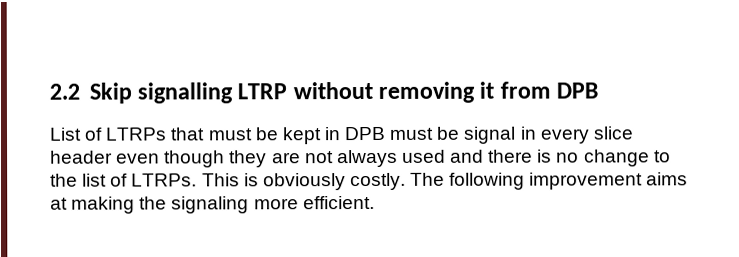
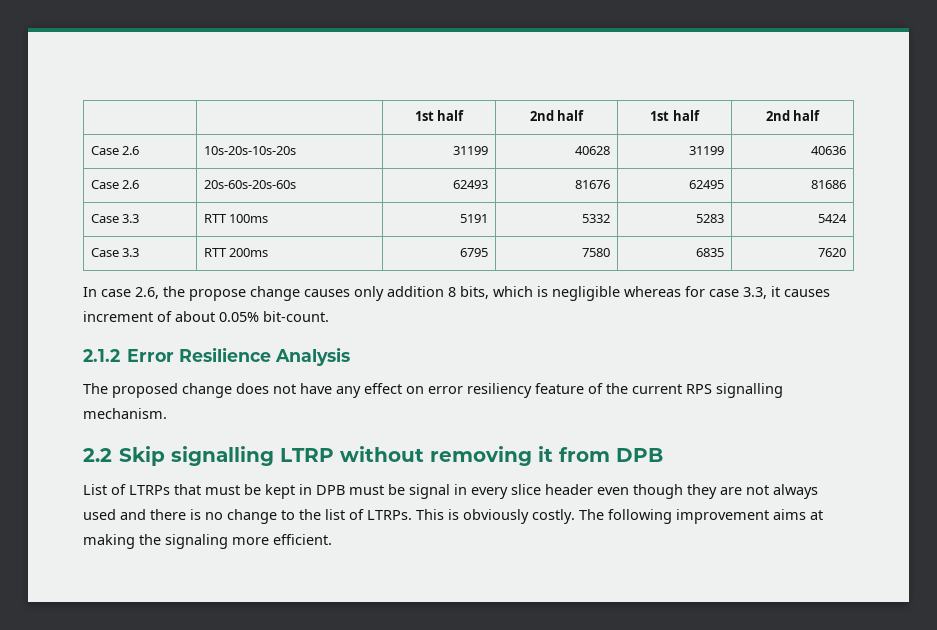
+ | | 1st half | 2nd half | 1st half | 2nd half
+ Case 2.6 | 10s-20s-10s-20s | 31199 | 40628 | 31199 | 40636
+ Case 2.6 | 20s-60s-20s-60s | 62493 | 81676 | 62495 | 81686
+ Case 3.3 | RTT 100ms | 5191 | 5332 | 5283 | 5424
+ Case 3.3 | RTT 200ms | 6795 | 7580 | 6835 | 7620
+ In case 2.6, the propose change causes only addition 8 bits, which is negligible whereas for case 3.3, it causes increment of about 0.05% bit-count.
+ 2.1.2 Error Resilience Analysis
+ The proposed change does not have any effect on error resiliency feature of the current RPS signalling mechanism.

